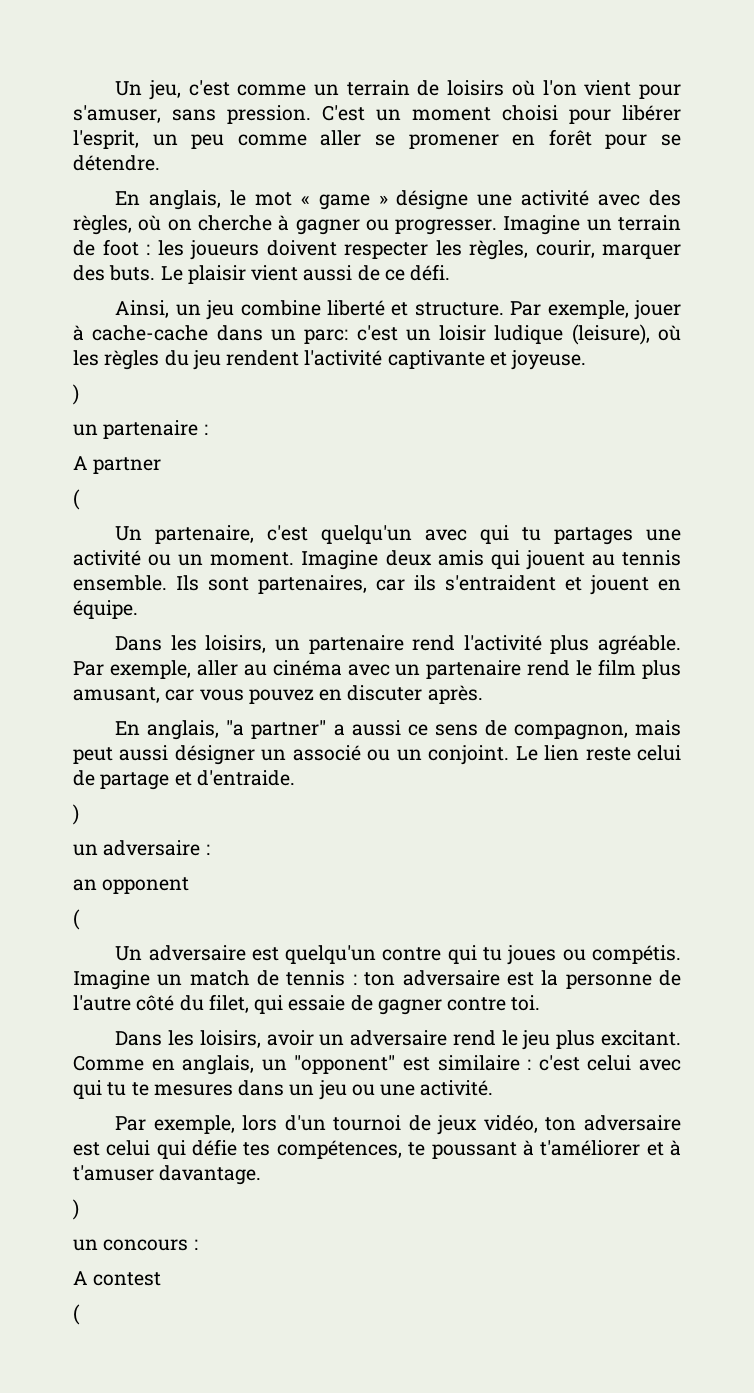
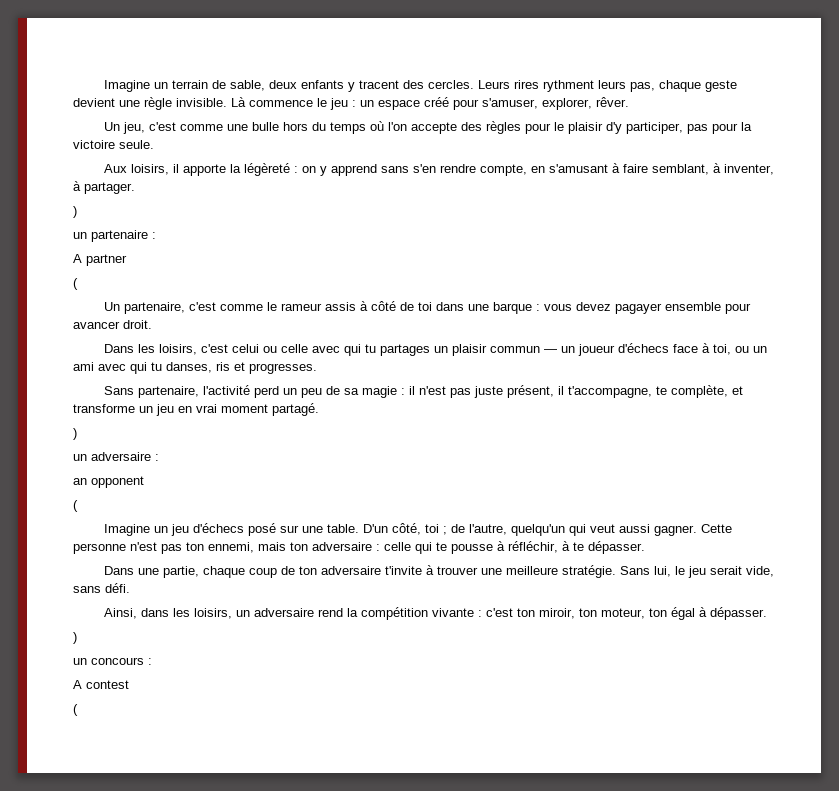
- Un jeu, c'est comme un terrain de loisirs où l'on vient pour s'amuser, sans pression. C'est un moment choisi pour libérer l'esprit, un peu comme aller se promener en forêt pour se détendre.
- En anglais, le mot « game » désigne une activité avec des règles, où on cherche à gagner ou progresser. Imagine un terrain de foot : les joueurs doivent respecter les règles, courir, marquer des buts. Le plaisir vient aussi de ce défi.
- Ainsi, un jeu combine liberté et structure. Par exemple, jouer à cache-cache dans un parc: c'est un loisir ludique (leisure), où les règles du jeu rendent l'activité captivante et joyeuse.
+ Imagine un terrain de sable, deux enfants y tracent des cercles. Leurs rires rythment leurs pas, chaque geste devient une règle invisible. Là commence le jeu : un espace créé pour s'amuser, explorer, rêver.
+ Un jeu, c'est comme une bulle hors du temps où l'on accepte des règles pour le plaisir d'y participer, pas pour la victoire seule.
+ Aux loisirs, il apporte la légèreté : on y apprend sans s'en rendre compte, en s'amusant à faire semblant, à inventer, à partager.
- Un partenaire, c'est quelqu'un avec qui tu partages une activité ou un moment. Imagine deux amis qui jouent au tennis ensemble. Ils sont partenaires, car ils s'entraident et jouent en équipe.
- Dans les loisirs, un partenaire rend l'activité plus agréable. Par exemple, aller au cinéma avec un partenaire rend le film plus amusant, car vous pouvez en discuter après.
- En anglais, "a partner" a aussi ce sens de compagnon, mais peut aussi désigner un associé ou un conjoint. Le lien reste celui de partage et d'entraide.
+ Un partenaire, c'est comme le rameur assis à côté de toi dans une barque : vous devez pagayer ensemble pour avancer droit.
+ Dans les loisirs, c'est celui ou celle avec qui tu partages un plaisir commun — un joueur d'échecs face à toi, ou un ami avec qui tu danses, ris et progresses.
+ Sans partenaire, l'activité perd un peu de sa magie : il n'est pas juste présent, il t'accompagne, te complète, et transforme un jeu en vrai moment partagé.
- Un adversaire est quelqu'un contre qui tu joues ou compétis. Imagine un match de tennis : ton adversaire est la personne de l'autre côté du filet, qui essaie de gagner contre toi.
- Dans les loisirs, avoir un adversaire rend le jeu plus excitant. Comme en anglais, un "opponent" est similaire : c'est celui avec qui tu te mesures dans un jeu ou une activité.
- Par exemple, lors d'un tournoi de jeux vidéo, ton adversaire est celui qui défie tes compétences, te poussant à t'améliorer et à t'amuser davantage.
+ Imagine un jeu d'échecs posé sur une table. D'un côté, toi ; de l'autre, quelqu'un qui veut aussi gagner. Cette personne n'est pas ton ennemi, mais ton adversaire : celle qui te pousse à réfléchir, à te dépasser.
+ Dans une partie, chaque coup de ton adversaire t'invite à trouver une meilleure stratégie. Sans lui, le jeu serait vide, sans défi.
+ Ainsi, dans les loisirs, un adversaire rend la compétition vivante : c'est ton miroir, ton moteur, ton égal à dépasser.

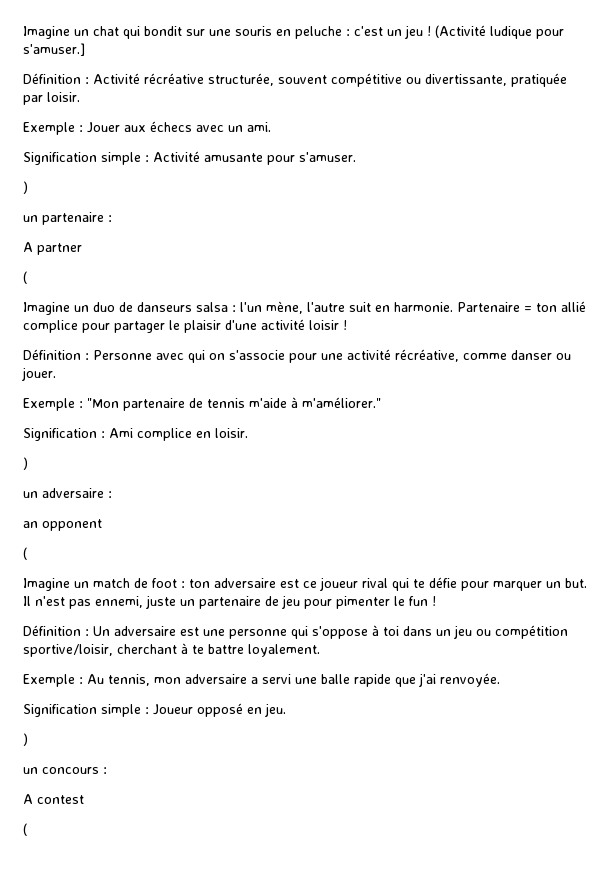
- Imagine un terrain de sable, deux enfants y tracent des cercles. Leurs rires rythment leurs pas, chaque geste devient une règle invisible. Là commence le jeu : un espace créé pour s'amuser, explorer, rêver.
- Un jeu, c'est comme une bulle hors du temps où l'on accepte des règles pour le plaisir d'y participer, pas pour la victoire seule.
- Aux loisirs, il apporte la légèreté : on y apprend sans s'en rendre compte, en s'amusant à faire semblant, à inventer, à partager.
+ Imagine un chat qui bondit sur une souris en peluche : c'est un jeu ! (Activité ludique pour s'amuser.]
+ Définition : Activité récréative structurée, souvent compétitive ou divertissante, pratiquée par loisir.
+ Exemple : Jouer aux échecs avec un ami.
+ Signification simple : Activité amusante pour s'amuser.
- Un partenaire, c'est comme le rameur assis à côté de toi dans une barque : vous devez pagayer ensemble pour avancer droit.
- Dans les loisirs, c'est celui ou celle avec qui tu partages un plaisir commun — un joueur d'échecs face à toi, ou un ami avec qui tu danses, ris et progresses.
- Sans partenaire, l'activité perd un peu de sa magie : il n'est pas juste présent, il t'accompagne, te complète, et transforme un jeu en vrai moment partagé.
+ Imagine un duo de danseurs salsa : l'un mène, l'autre suit en harmonie. Partenaire = ton allié complice pour partager le plaisir d'une activité loisir !
+ Définition : Personne avec qui on s'associe pour une activité récréative, comme danser ou jouer.
+ Exemple : "Mon partenaire de tennis m'aide à m'améliorer."
+ Signification : Ami complice en loisir.
- Imagine un jeu d'échecs posé sur une table. D'un côté, toi ; de l'autre, quelqu'un qui veut aussi gagner. Cette personne n'est pas ton ennemi, mais ton adversaire : celle qui te pousse à réfléchir, à te dépasser.
- Dans une partie, chaque coup de ton adversaire t'invite à trouver une meilleure stratégie. Sans lui, le jeu serait vide, sans défi.
- Ainsi, dans les loisirs, un adversaire rend la compétition vivante : c'est ton miroir, ton moteur, ton égal à dépasser.
+ Imagine un match de foot : ton adversaire est ce joueur rival qui te défie pour marquer un but. Il n'est pas ennemi, juste un partenaire de jeu pour pimenter le fun !
+ Définition : Un adversaire est une personne qui s'oppose à toi dans un jeu ou compétition sportive/loisir, cherchant à te battre loyalement.
+ Exemple : Au tennis, mon adversaire a servi une balle rapide que j'ai renvoyée.
+ Signification simple : Joueur opposé en jeu.

